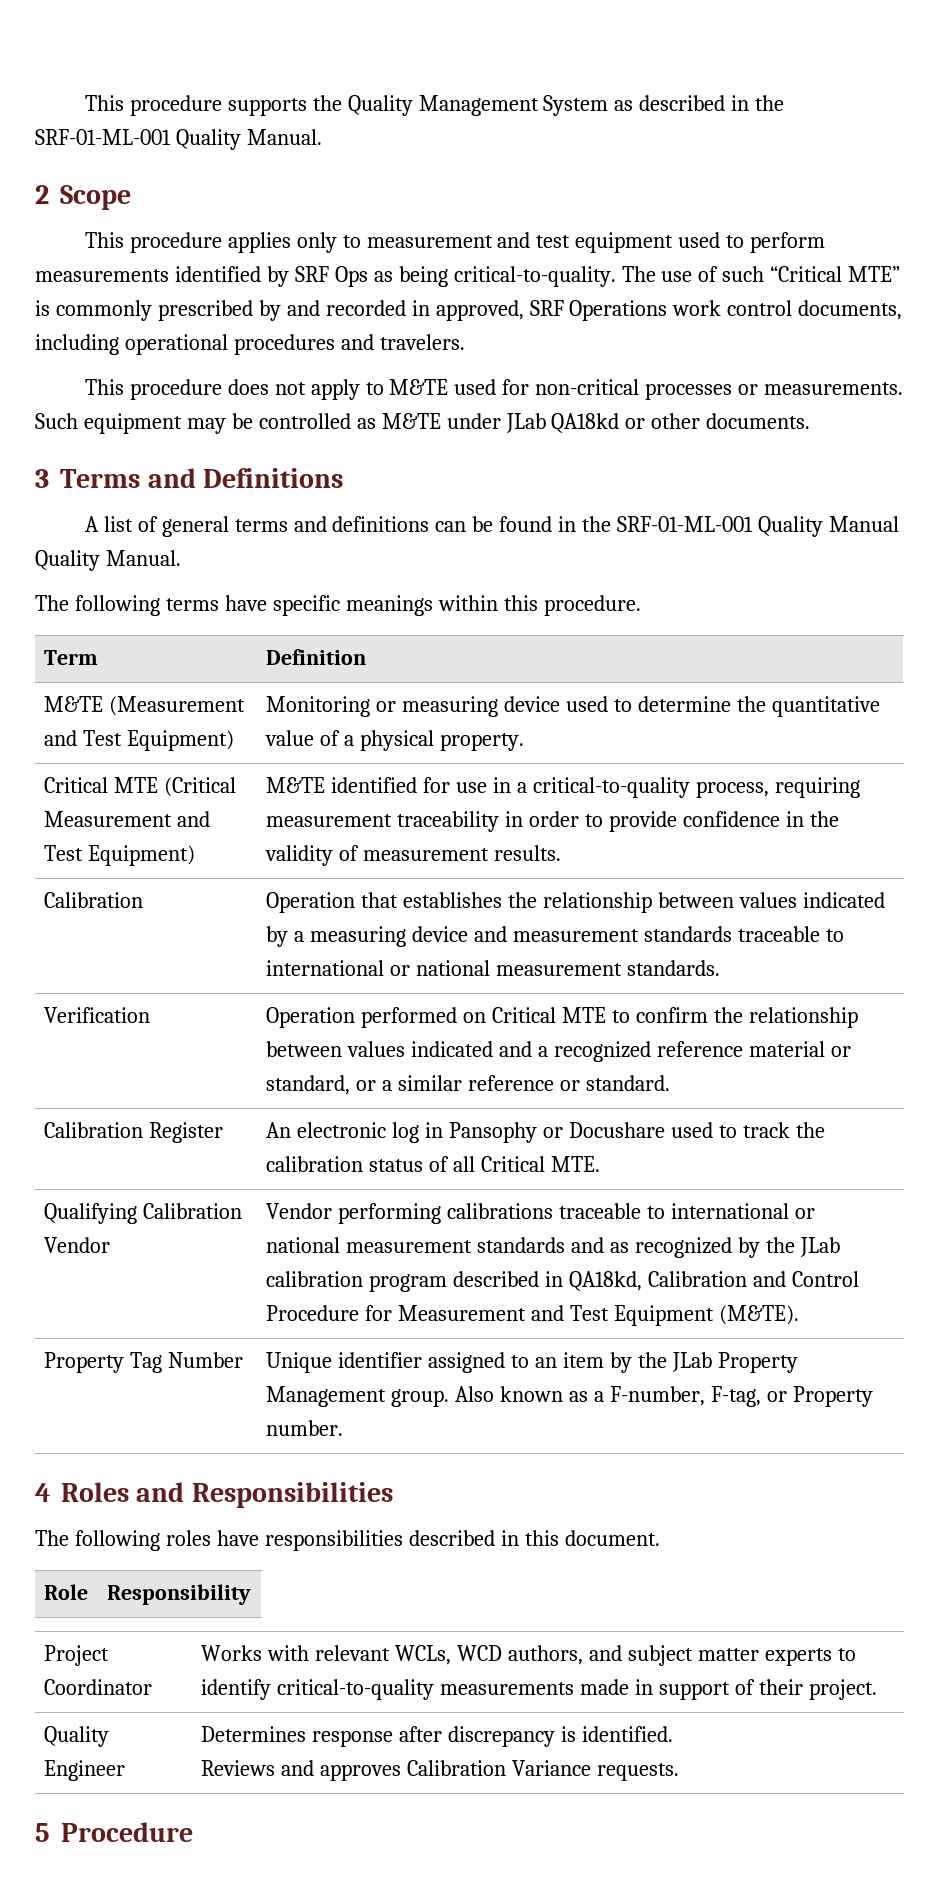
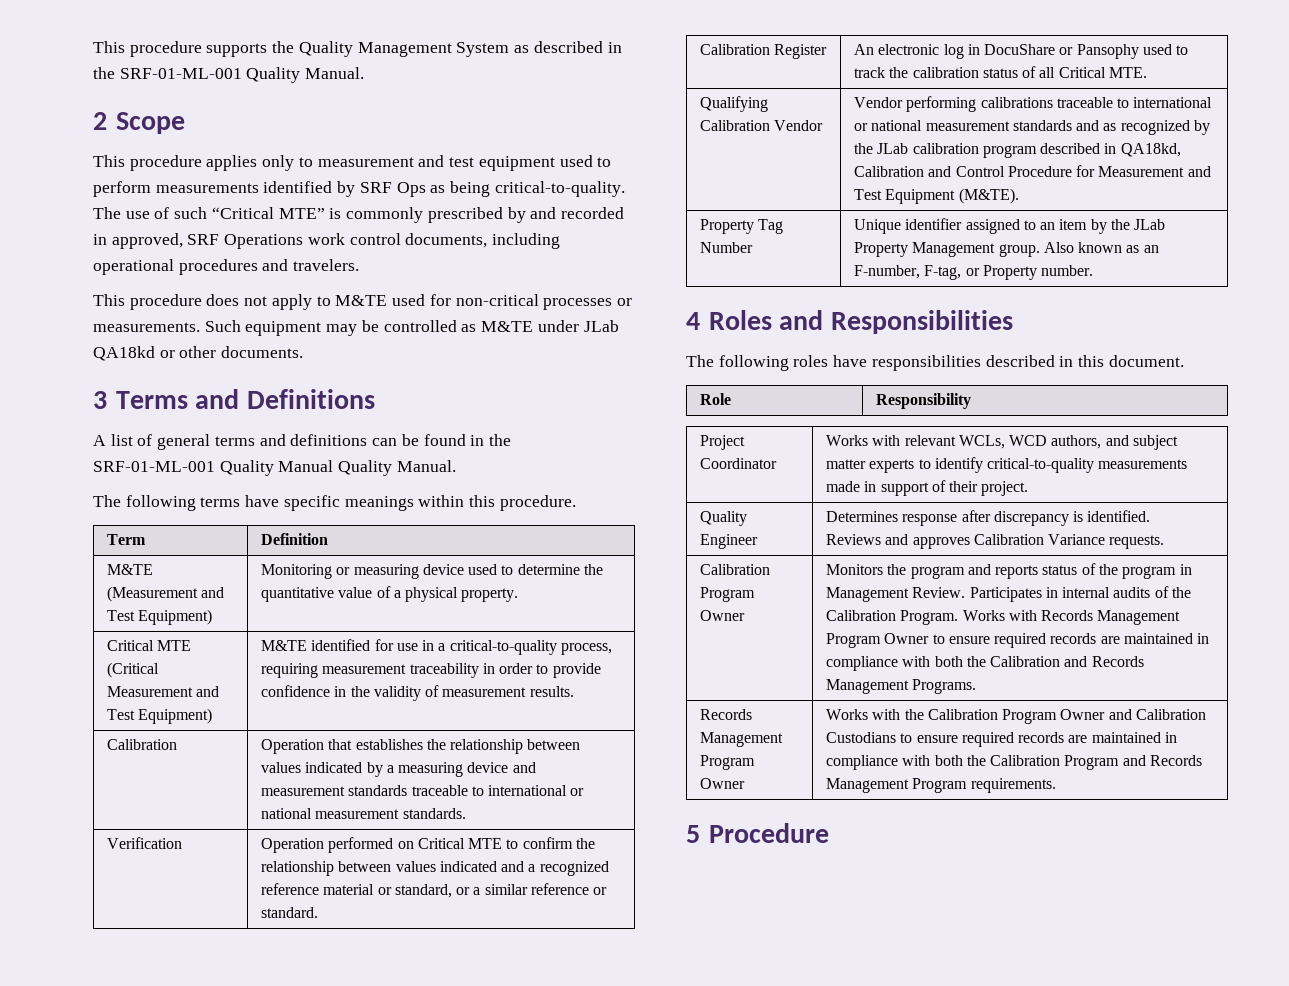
- Calibration Register | An electronic log in Pansophy or Docushare used to track the calibration status of all Critical MTE.
+ Calibration Register | An electronic log in DocuShare or Pansophy used to track the calibration status of all Critical MTE.
- Property Tag Number | Unique identifier assigned to an item by the JLab Property Management group. Also known as a F-number, F-tag, or Property number.
+ Property Tag Number | Unique identifier assigned to an item by the JLab Property Management group. Also known as an F-number, F-tag, or Property number.
+ Calibration Program Owner | Monitors the program and reports status of the program in Management Review. Participates in internal audits of the Calibration Program. Works with Records Management Program Owner to ensure required records are maintained in compliance with both the Calibration and Records Management Programs.
+ Records Management Program Owner | Works with the Calibration Program Owner and Calibration Custodians to ensure required records are maintained in compliance with both the Calibration Program and Records Management Program requirements.

